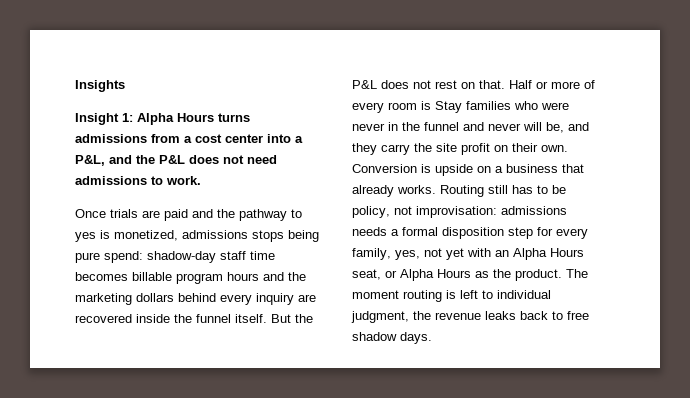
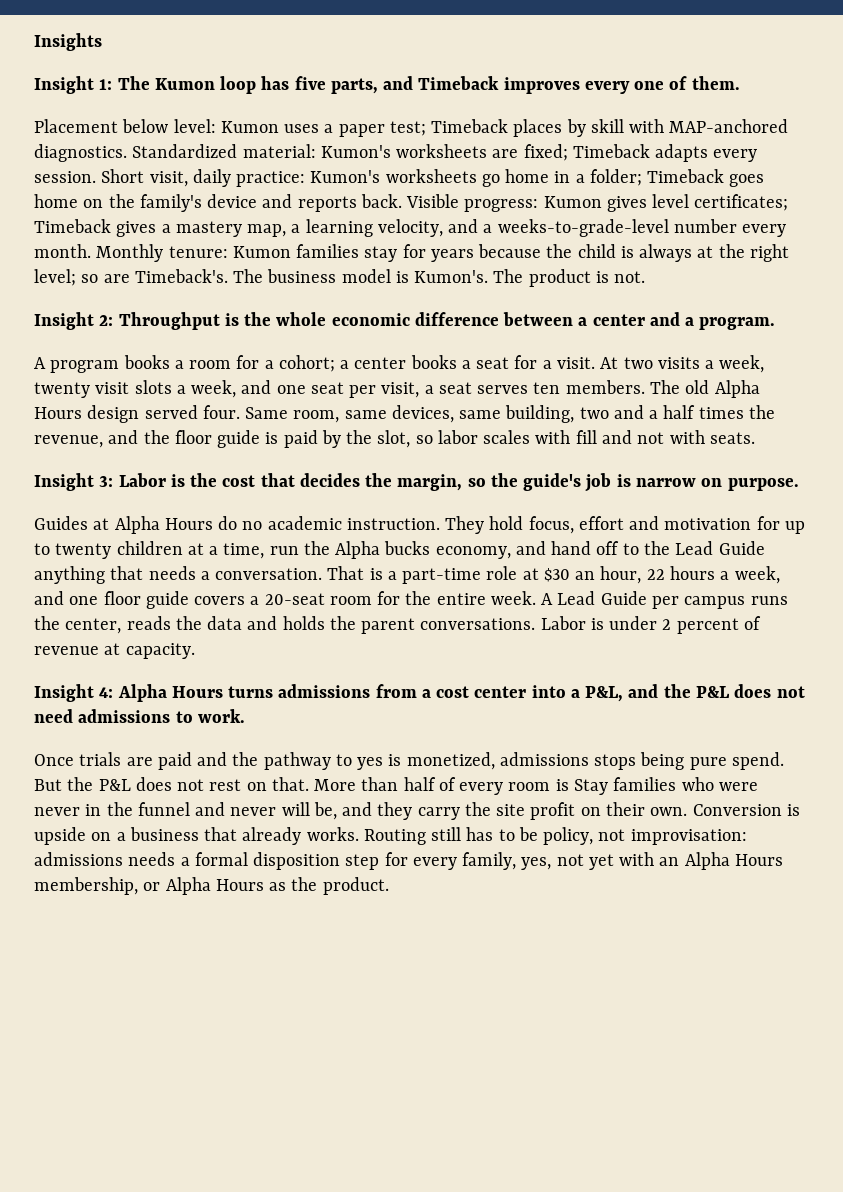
- Insight 1: Alpha Hours turns admissions from a cost center into a P&L, and the P&L does not need admissions to work.
+ Insight 1: The Kumon loop has five parts, and Timeback improves every one of them.
+ Placement below level: Kumon uses a paper test; Timeback places by skill with MAP-anchored diagnostics. Standardized material: Kumon's worksheets are fixed; Timeback adapts every session. Short visit, daily practice: Kumon's worksheets go home in a folder; Timeback goes home on the family's device and reports back. Visible progress: Kumon gives level certificates; Timeback gives a mastery map, a learning velocity, and a weeks-to-grade-level number every month. Monthly tenure: Kumon families stay for years because the child is always at the right level; so are Timeback's. The business model is Kumon's. The product is not.
+ Insight 2: Throughput is the whole economic difference between a center and a program.
+ A program books a room for a cohort; a center books a seat for a visit. At two visits a week, twenty visit slots a week, and one seat per visit, a seat serves ten members. The old Alpha Hours design served four. Same room, same devices, same building, two and a half times the revenue, and the floor guide is paid by the slot, so labor scales with fill and not with seats.
+ Insight 3: Labor is the cost that decides the margin, so the guide's job is narrow on purpose.
+ Guides at Alpha Hours do no academic instruction. They hold focus, effort and motivation for up to twenty children at a time, run the Alpha bucks economy, and hand off to the Lead Guide anything that needs a conversation. That is a part-time role at $30 an hour, 22 hours a week, and one floor guide covers a 20-seat room for the entire week. A Lead Guide per campus runs the center, reads the data and holds the parent conversations. Labor is under 2 percent of revenue at capacity.
+ Insight 4: Alpha Hours turns admissions from a cost center into a P&L, and the P&L does not need admissions to work.
- Once trials are paid and the pathway to yes is monetized, admissions stops being pure spend: shadow-day staff time becomes billable program hours and the marketing dollars behind every inquiry are recovered inside the funnel itself.
+ Once trials are paid and the pathway to yes is monetized, admissions stops being pure spend.
- Half or more of every room is Stay families who were never in the funnel and never will be, and they carry the site profit on their own.
+ More than half of every room is Stay families who were never in the funnel and never will be, and they carry the site profit on their own.
- Routing still has to be policy, not improvisation: admissions needs a formal disposition step for every family, yes, not yet with an Alpha Hours seat, or Alpha Hours as the product. The moment routing is left to individual judgment, the revenue leaks back to free shadow days.
+ Routing still has to be policy, not improvisation: admissions needs a formal disposition step for every family, yes, not yet with an Alpha Hours membership, or Alpha Hours as the product.

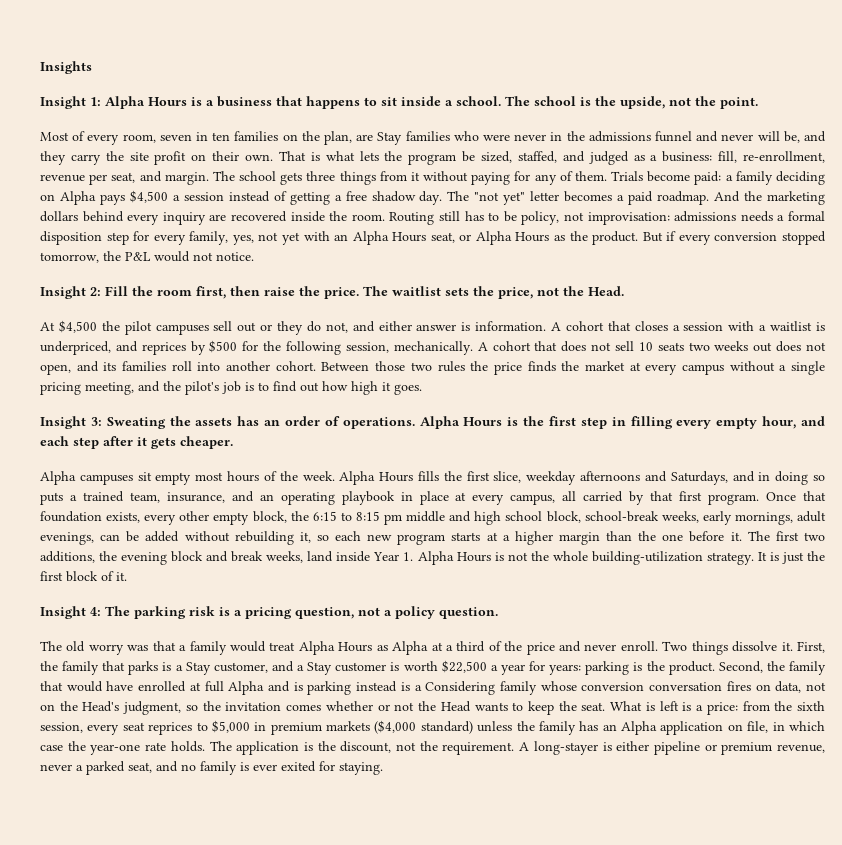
- Insight 1: The Kumon loop has five parts, and Timeback improves every one of them.
- Placement below level: Kumon uses a paper test; Timeback places by skill with MAP-anchored diagnostics. Standardized material: Kumon's worksheets are fixed; Timeback adapts every session. Short visit, daily practice: Kumon's worksheets go home in a folder; Timeback goes home on the family's device and reports back. Visible progress: Kumon gives level certificates; Timeback gives a mastery map, a learning velocity, and a weeks-to-grade-level number every month. Monthly tenure: Kumon families stay for years because the child is always at the right level; so are Timeback's. The business model is Kumon's. The product is not.
- Insight 2: Throughput is the whole economic difference between a center and a program.
- A program books a room for a cohort; a center books a seat for a visit. At two visits a week, twenty visit slots a week, and one seat per visit, a seat serves ten members. The old Alpha Hours design served four. Same room, same devices, same building, two and a half times the revenue, and the floor guide is paid by the slot, so labor scales with fill and not with seats.
- Insight 3: Labor is the cost that decides the margin, so the guide's job is narrow on purpose.
- Guides at Alpha Hours do no academic instruction. They hold focus, effort and motivation for up to twenty children at a time, run the Alpha bucks economy, and hand off to the Lead Guide anything that needs a conversation. That is a part-time role at $30 an hour, 22 hours a week, and one floor guide covers a 20-seat room for the entire week. A Lead Guide per campus runs the center, reads the data and holds the parent conversations. Labor is under 2 percent of revenue at capacity.
- Insight 4: Alpha Hours turns admissions from a cost center into a P&L, and the P&L does not need admissions to work.
- Once trials are paid and the pathway to yes is monetized, admissions stops being pure spend. But the P&L does not rest on that. More than half of every room is Stay families who were never in the funnel and never will be, and they carry the site profit on their own.
+ Insight 1: Alpha Hours is a business that happens to sit inside a school. The school is the upside, not the point.
+ Most of every room, seven in ten families on the plan, are Stay families who were never in the admissions funnel and never will be, and they carry the site profit on their own.
- Conversion is upside on a business that already works.
+ That is what lets the program be sized, staffed, and judged as a business: fill, re-enrollment, revenue per seat, and margin. The school gets three things from it without paying for any of them. Trials become paid: a family deciding on Alpha pays $4,500 a session instead of getting a free shadow day. The "not yet" letter becomes a paid roadmap. And the marketing dollars behind every inquiry are recovered inside the room.
- Routing still has to be policy, not improvisation: admissions needs a formal disposition step for every family, yes, not yet with an Alpha Hours membership, or Alpha Hours as the product.
+ Routing still has to be policy, not improvisation: admissions needs a formal disposition step for every family, yes, not yet with an Alpha Hours seat, or Alpha Hours as the product.
+ But if every conversion stopped tomorrow, the P&L would not notice.
+ Insight 2: Fill the room first, then raise the price. The waitlist sets the price, not the Head.
+ At $4,500 the pilot campuses sell out or they do not, and either answer is information. A cohort that closes a session with a waitlist is underpriced, and reprices by $500 for the following session, mechanically. A cohort that does not sell 10 seats two weeks out does not open, and its families roll into another cohort. Between those two rules the price finds the market at every campus without a single pricing meeting, and the pilot's job is to find out how high it goes.
+ Insight 3: Sweating the assets has an order of operations. Alpha Hours is the first step in filling every empty hour, and each step after it gets cheaper.
+ Alpha campuses sit empty most hours of the week. Alpha Hours fills the first slice, weekday afternoons and Saturdays, and in doing so puts a trained team, insurance, and an operating playbook in place at every campus, all carried by that first program. Once that foundation exists, every other empty block, the 6:15 to 8:15 pm middle and high school block, school-break weeks, early mornings, adult evenings, can be added without rebuilding it, so each new program starts at a higher margin than the one before it. The first two additions, the evening block and break weeks, land inside Year 1. Alpha Hours is not the whole building-utilization strategy. It is just the first block of it.
+ Insight 4: The parking risk is a pricing question, not a policy question.
+ The old worry was that a family would treat Alpha Hours as Alpha at a third of the price and never enroll. Two things dissolve it. First, the family that parks is a Stay customer, and a Stay customer is worth $22,500 a year for years: parking is the product. Second, the family that would have enrolled at full Alpha and is parking instead is a Considering family whose conversion conversation fires on data, not on the Head's judgment, so the invitation comes whether or not the Head wants to keep the seat. What is left is a price: from the sixth session, every seat reprices to $5,000 in premium markets ($4,000 standard) unless the family has an Alpha application on file, in which case the year-one rate holds. The application is the discount, not the requirement. A long-stayer is either pipeline or premium revenue, never a parked seat, and no family is ever exited for staying.

